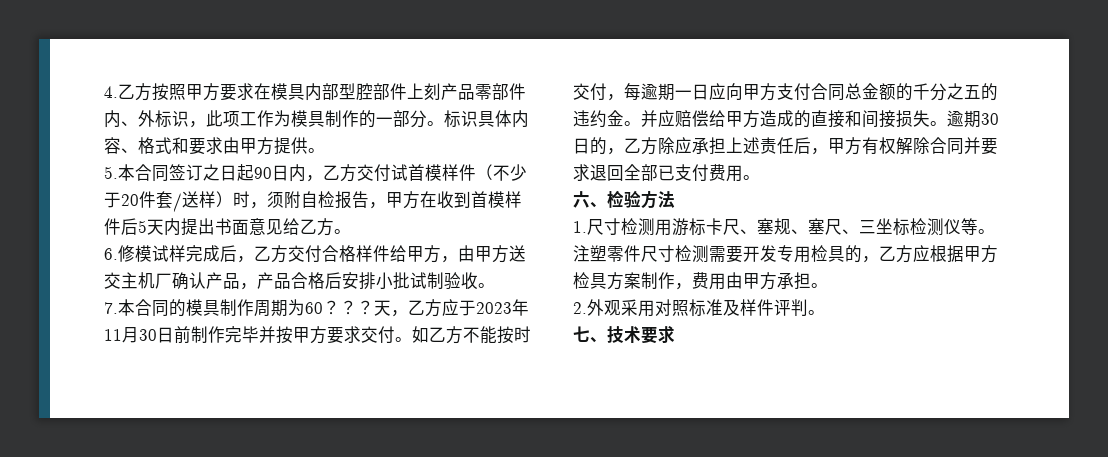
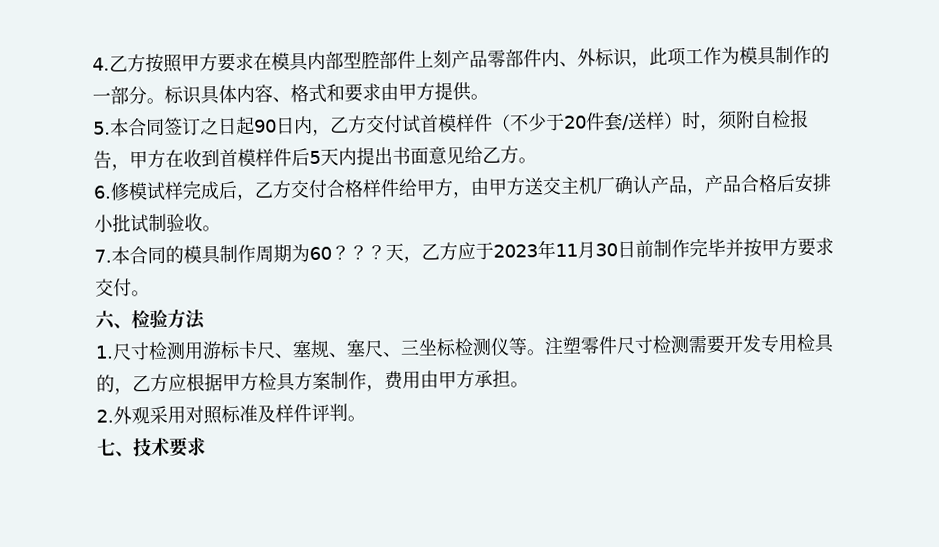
- 如乙方不能按时交付，每逾期一日应向甲方支付合同总金额的千分之五的违约金。并应赔偿给甲方造成的直接和间接损失。逾期30日的，乙方除应承担上述责任后，甲方有权解除合同并要求退回全部已支付费用。

